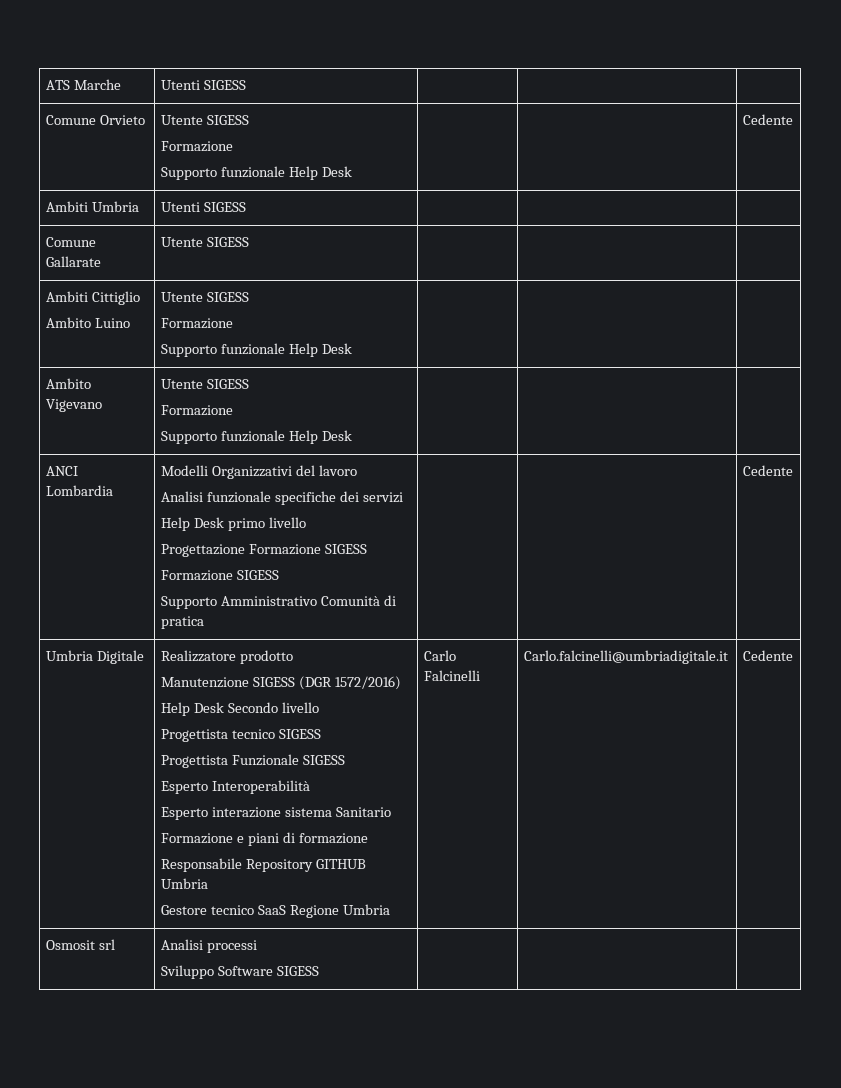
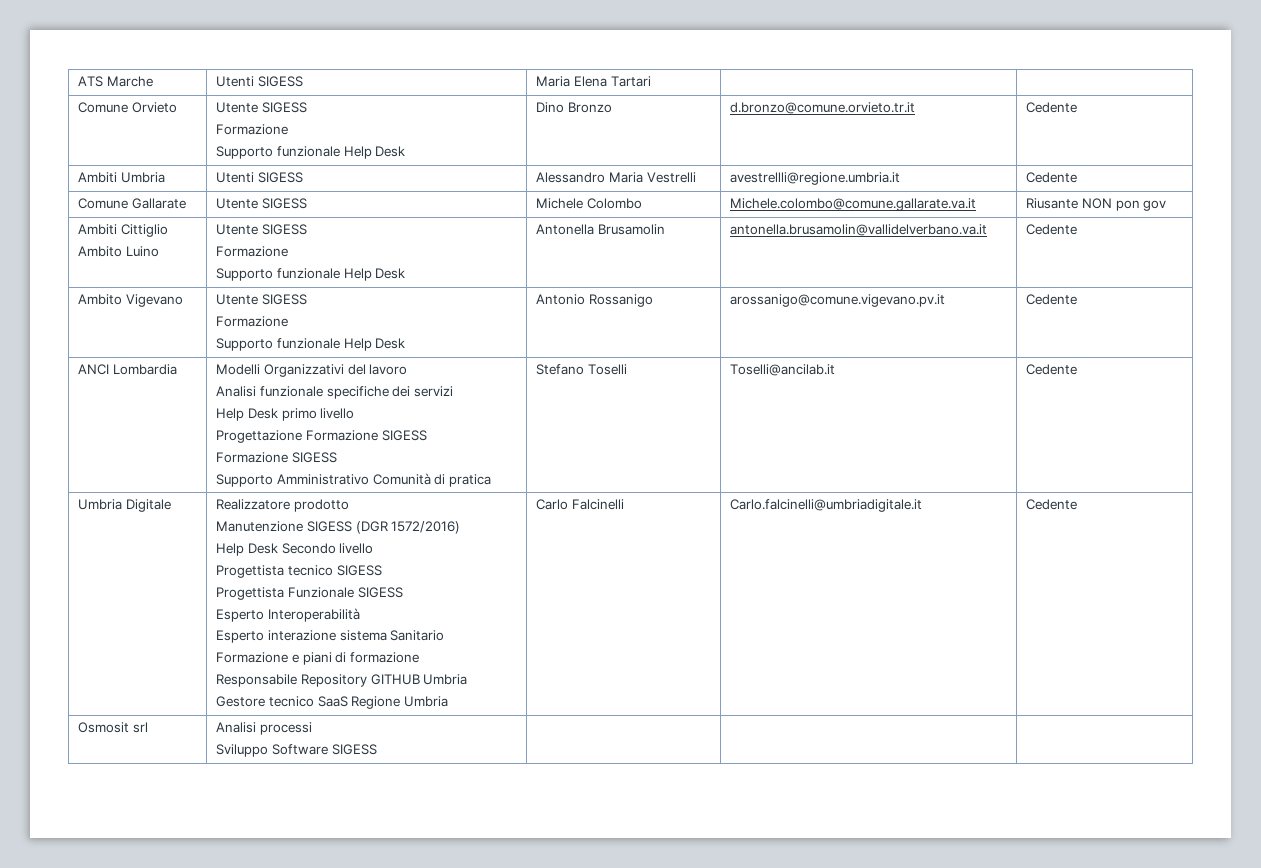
- ATS Marche | Utenti SIGESS | | |
+ ATS Marche | Utenti SIGESS | Maria Elena Tartari | |
  Comune Orvieto | Utente SIGESS
  Formazione
- Supporto funzionale Help Desk | | | Cedente
+ Supporto funzionale Help Desk | Dino Bronzo | d.bronzo@comune.orvieto.tr.it | Cedente
- Ambiti Umbria | Utenti SIGESS | | |
+ Ambiti Umbria | Utenti SIGESS | Alessandro Maria Vestrelli | avestrellli@regione.umbria.it | Cedente
- Comune Gallarate | Utente SIGESS | | |
+ Comune Gallarate | Utente SIGESS | Michele Colombo | Michele.colombo@comune.gallarate.va.it | Riusante NON pon gov
  Ambiti Cittiglio
  Ambito Luino | Utente SIGESS
  Formazione
- Supporto funzionale Help Desk | | |
+ Supporto funzionale Help Desk | Antonella Brusamolin | antonella.brusamolin@vallidelverbano.va.it | Cedente
  Ambito Vigevano | Utente SIGESS
  Formazione
- Supporto funzionale Help Desk | | |
+ Supporto funzionale Help Desk | Antonio Rossanigo | arossanigo@comune.vigevano.pv.it | Cedente
  ANCI Lombardia | Modelli Organizzativi del lavoro
  Analisi funzionale specifiche dei servizi
  Help Desk primo livello
  Progettazione Formazione SIGESS
  Formazione SIGESS
- Supporto Amministrativo Comunità di pratica | | | Cedente
+ Supporto Amministrativo Comunità di pratica | Stefano Toselli | Toselli@ancilab.it | Cedente

